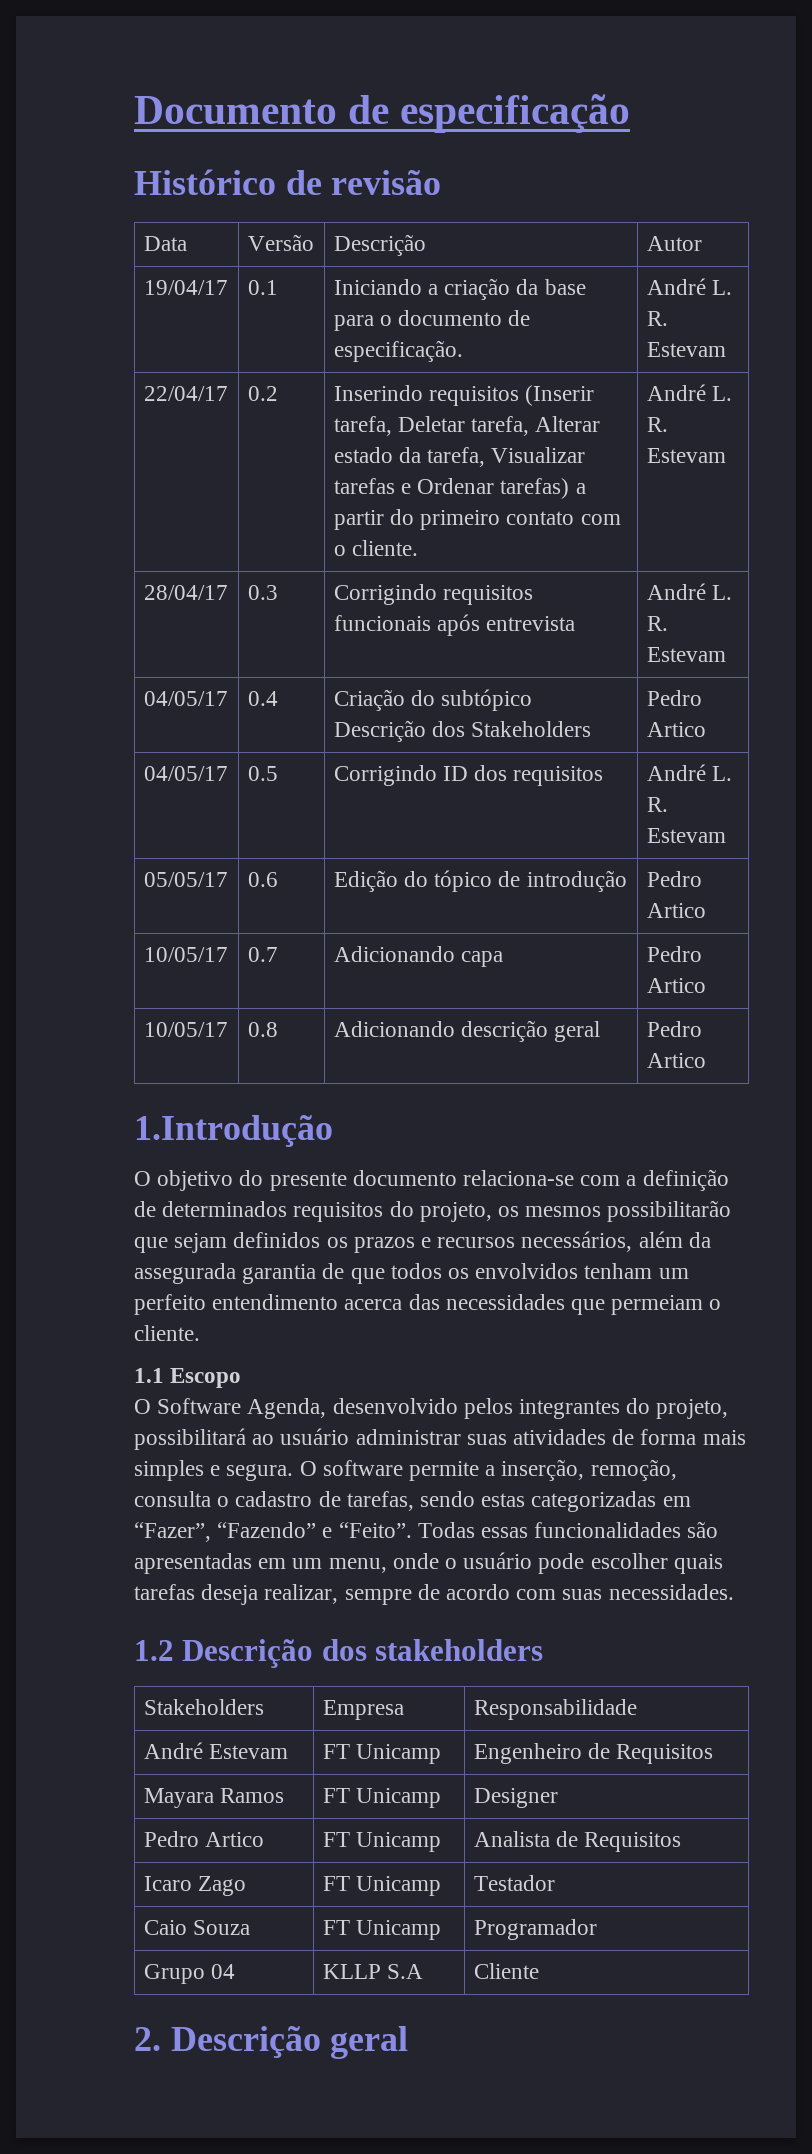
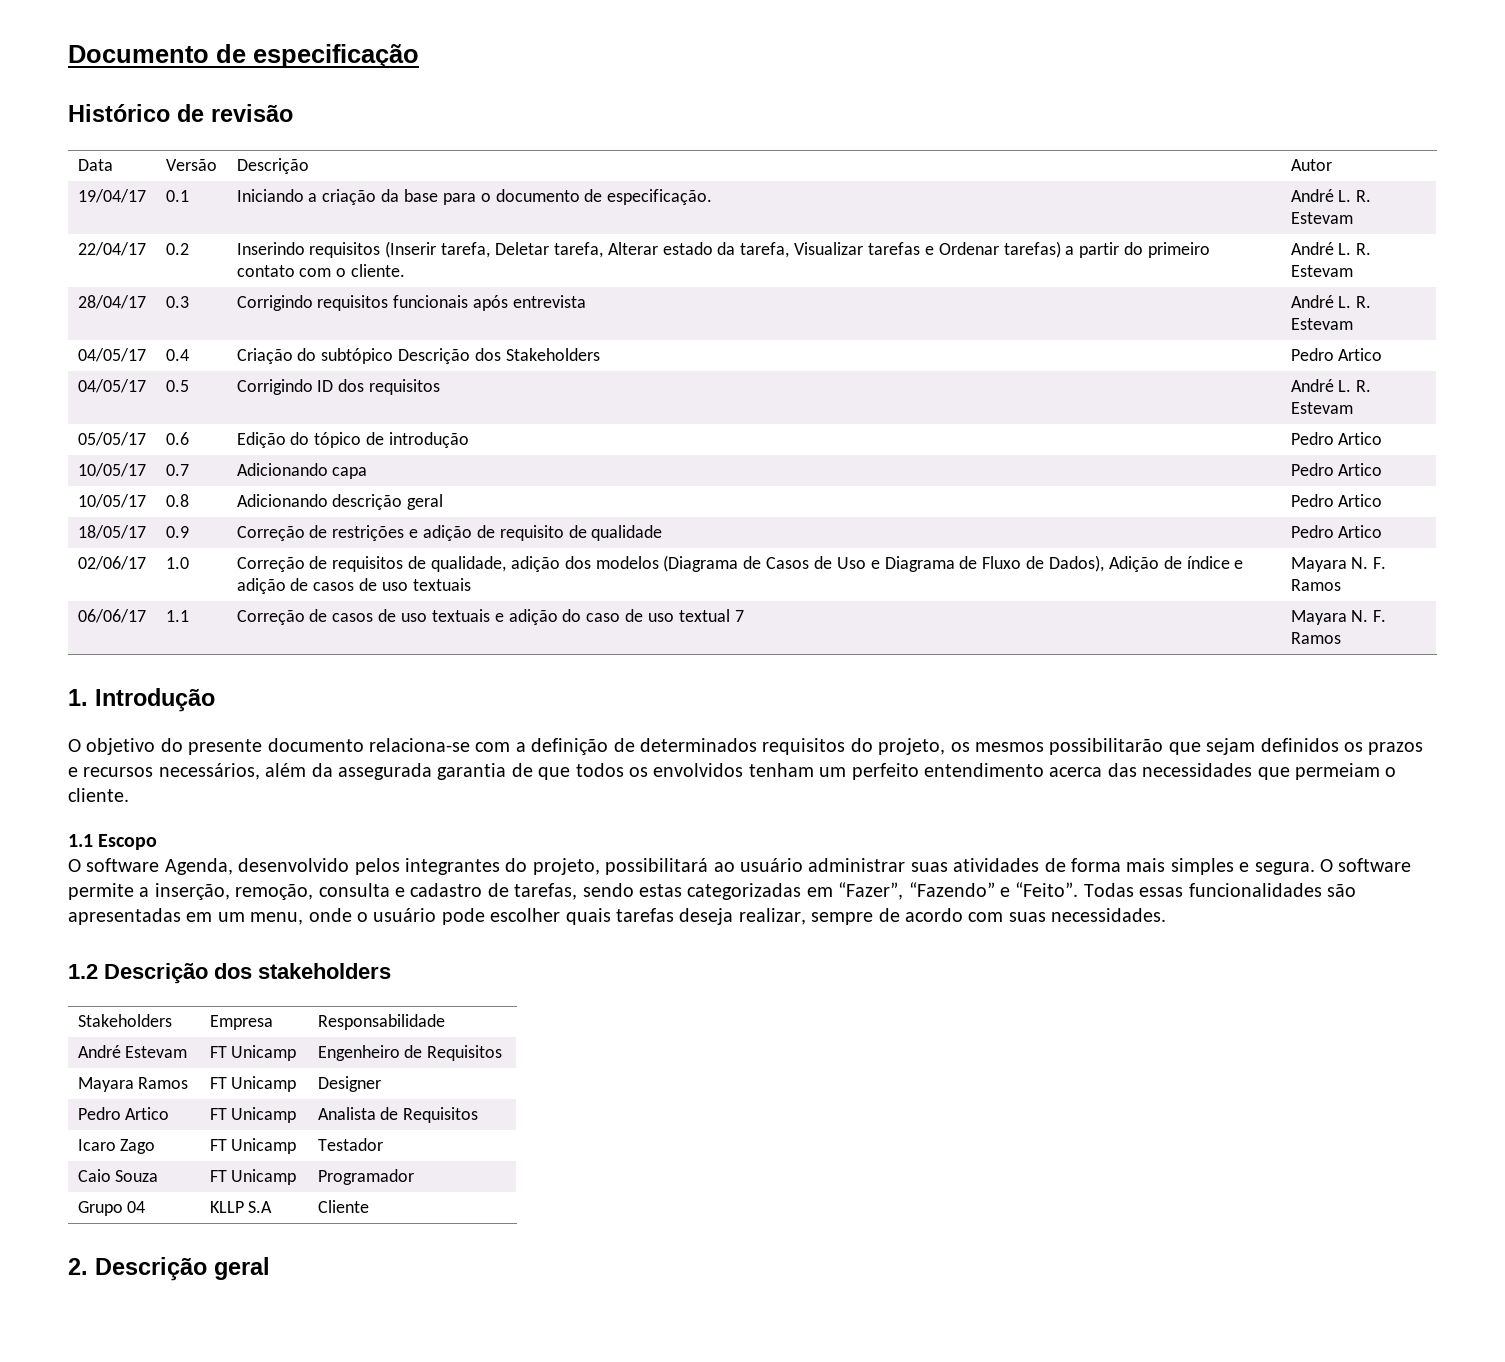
- 1.Introdução
+ 18/05/17 | 0.9 | Correção de restrições e adição de requisito de qualidade | Pedro Artico
+ 02/06/17 | 1.0 | Correção de requisitos de qualidade, adição dos modelos (Diagrama de Casos de Uso e Diagrama de Fluxo de Dados), Adição de índice e adição de casos de uso textuais | Mayara N. F. Ramos
+ 06/06/17 | 1.1 | Correção de casos de uso textuais e adição do caso de uso textual 7 | Mayara N. F. Ramos
+ 1. Introdução
- O Software Agenda, desenvolvido pelos integrantes do projeto, possibilitará ao usuário administrar suas atividades de forma mais simples e segura.
+ O software Agenda, desenvolvido pelos integrantes do projeto, possibilitará ao usuário administrar suas atividades de forma mais simples e segura.
- O software permite a inserção, remoção, consulta o cadastro de tarefas, sendo estas categorizadas em “Fazer”, “Fazendo” e “Feito”.
+ O software permite a inserção, remoção, consulta e cadastro de tarefas, sendo estas categorizadas em “Fazer”, “Fazendo” e “Feito”.

